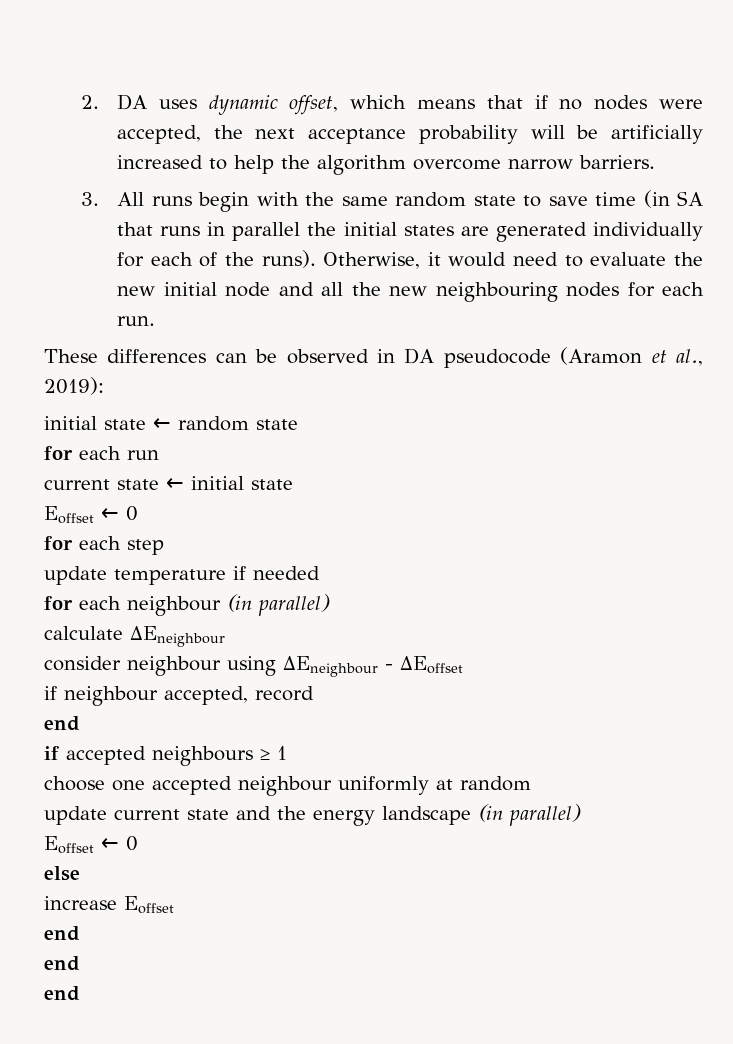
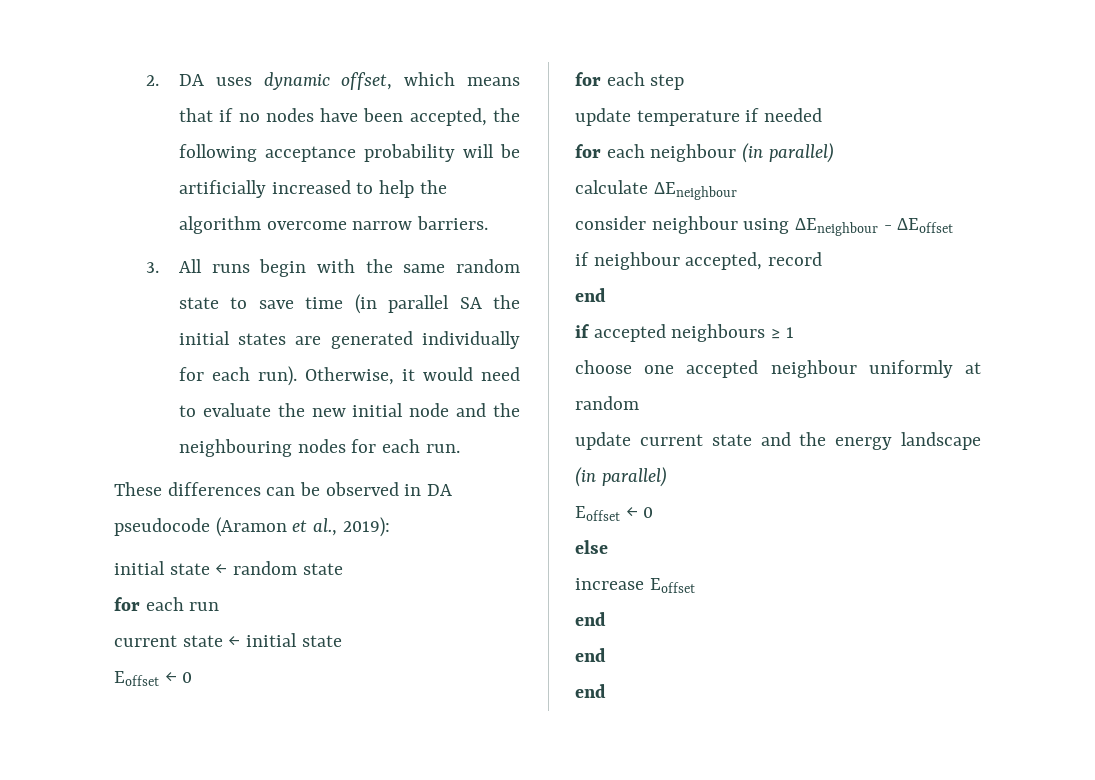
- 2. DA uses dynamic offset, which means that if no nodes were accepted, the next acceptance probability will be artificially increased to help the algorithm overcome narrow barriers.
+ 2. DA uses dynamic offset, which means that if no nodes have been accepted, the following acceptance probability will be artificially increased to help the algorithm overcome narrow barriers.
- 3. All runs begin with the same random state to save time (in SA that runs in parallel the initial states are generated individually for each of the runs).
+ 3. All runs begin with the same random state to save time (in parallel SA the initial states are generated individually for each run).
- Otherwise, it would need to evaluate the new initial node and all the new neighbouring nodes for each run.
+ Otherwise, it would need to evaluate the new initial node and the neighbouring nodes for each run.

